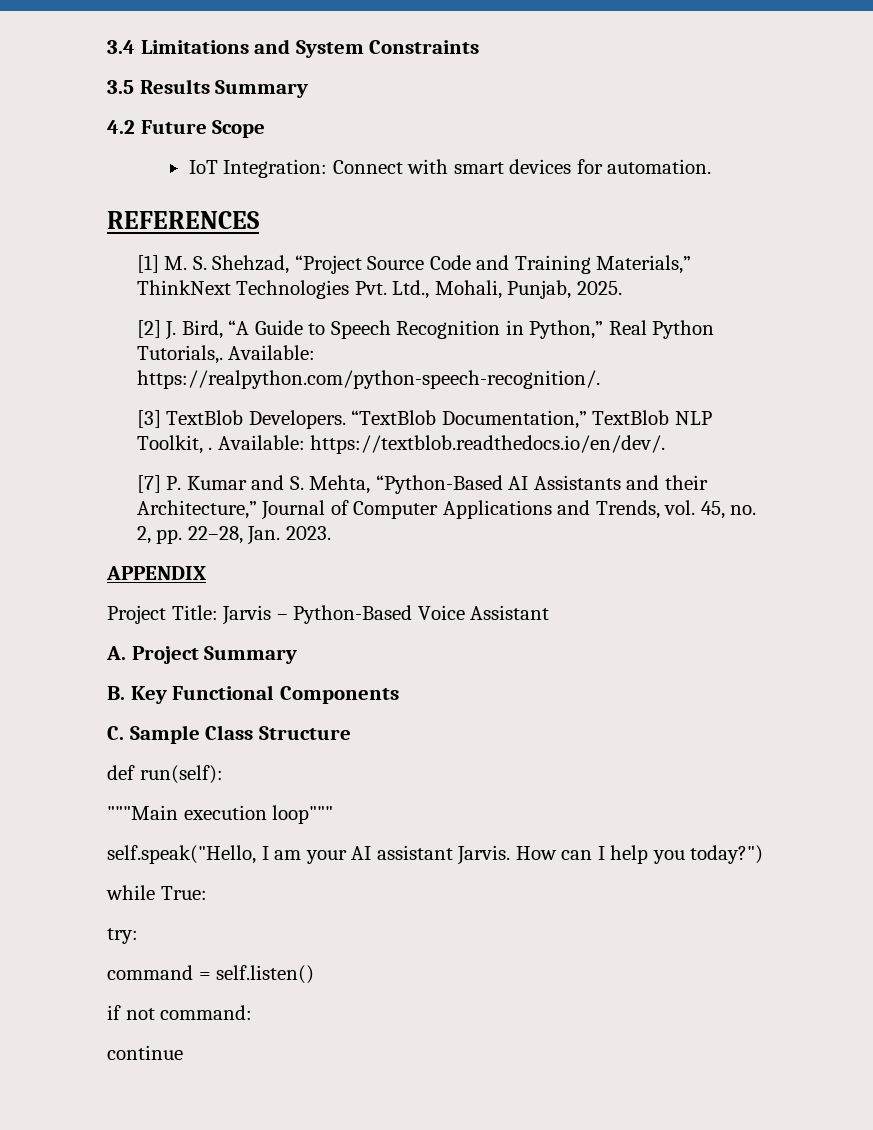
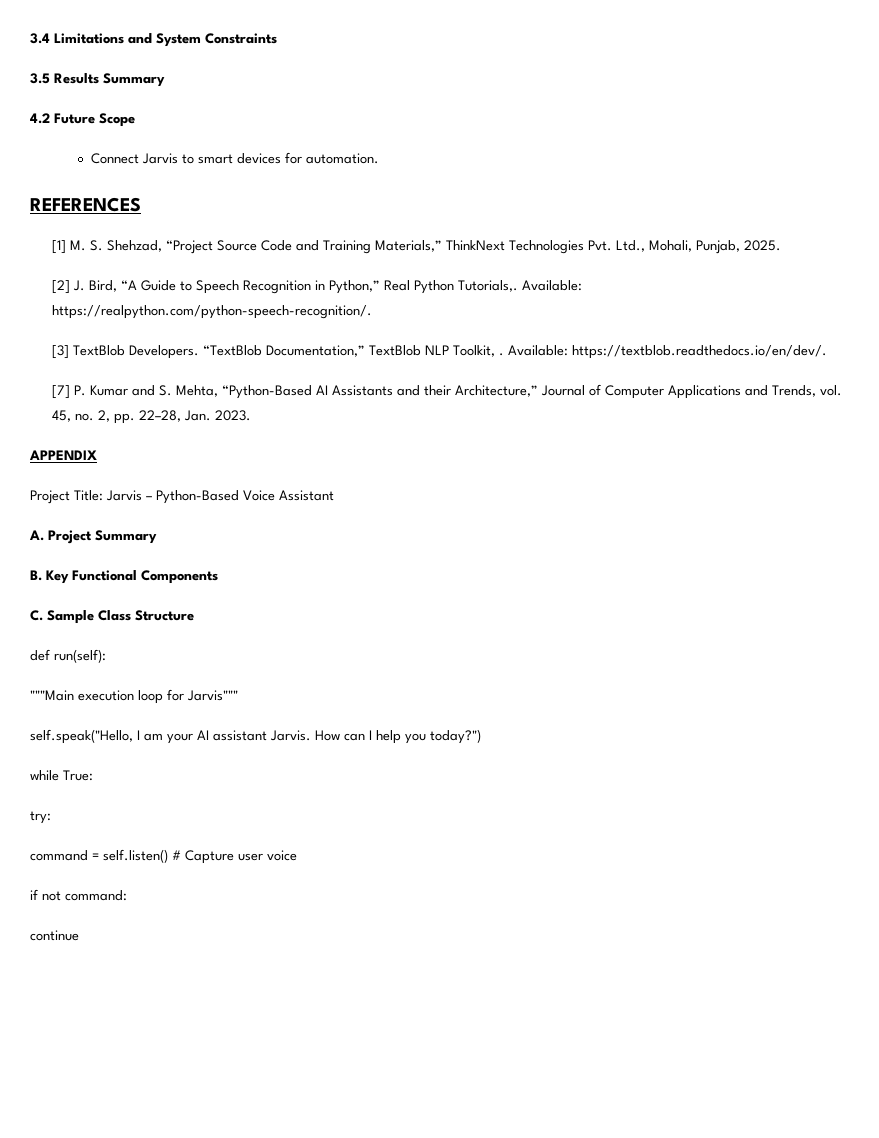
- IoT Integration: Connect with smart devices for automation.
+ Connect Jarvis to smart devices for automation.
- """Main execution loop"""
+ """Main execution loop for Jarvis"""
- command = self.listen()
+ command = self.listen() # Capture user voice

